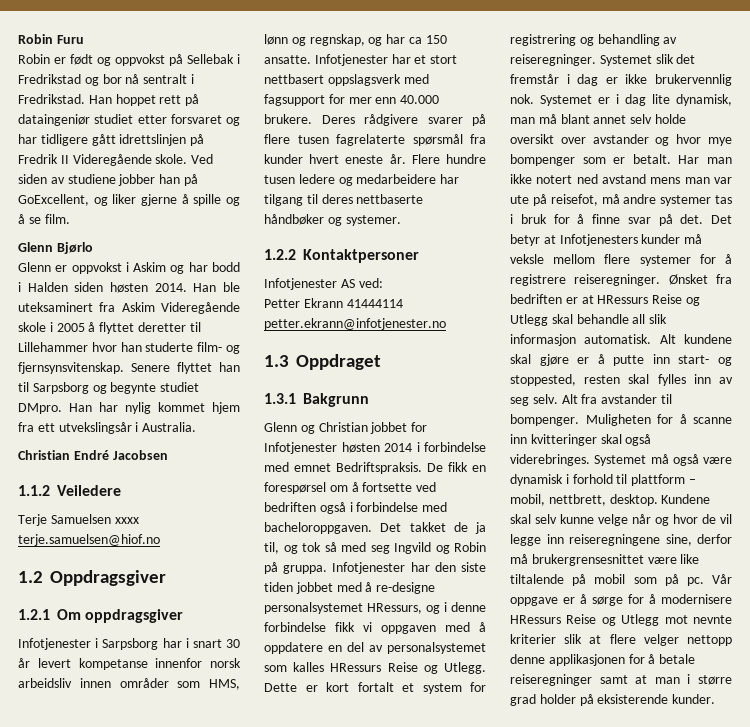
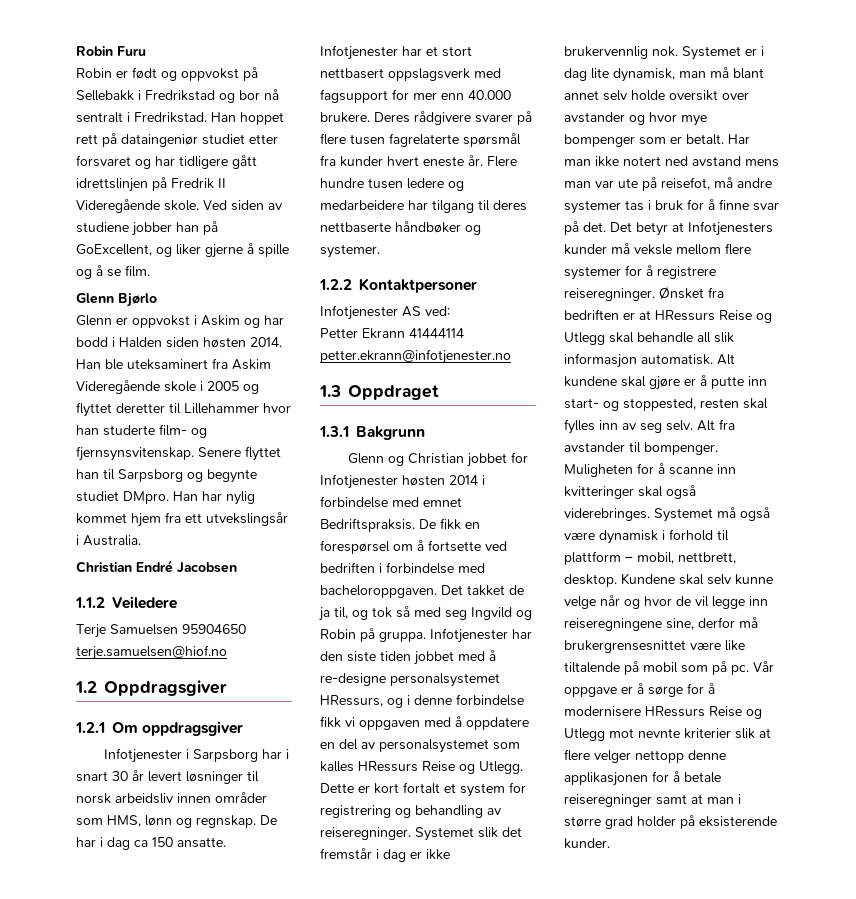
- Robin er født og oppvokst på Sellebak i Fredrikstad og bor nå sentralt i Fredrikstad.
+ Robin er født og oppvokst på Sellebakk i Fredrikstad og bor nå sentralt i Fredrikstad.
- Han ble uteksaminert fra Askim Videregående skole i 2005 å flyttet deretter til Lillehammer hvor han studerte film- og fjernsynsvitenskap.
+ Han ble uteksaminert fra Askim Videregående skole i 2005 og flyttet deretter til Lillehammer hvor han studerte film- og fjernsynsvitenskap.
- Terje Samuelsen xxxx terje.samuelsen@hiof.no
+ Terje Samuelsen 95904650 terje.samuelsen@hiof.no
- Infotjenester i Sarpsborg har i snart 30 år levert kompetanse innenfor norsk arbeidsliv innen områder som HMS, lønn og regnskap, og har ca 150 ansatte.
+ Infotjenester i Sarpsborg har i snart 30 år levert løsninger til norsk arbeidsliv innen områder som HMS, lønn og regnskap. De har i dag ca 150 ansatte.
- De fikk en forespørsel om å fortsette ved bedriften også i forbindelse med bacheloroppgaven.
+ De fikk en forespørsel om å fortsette ved bedriften i forbindelse med bacheloroppgaven.

